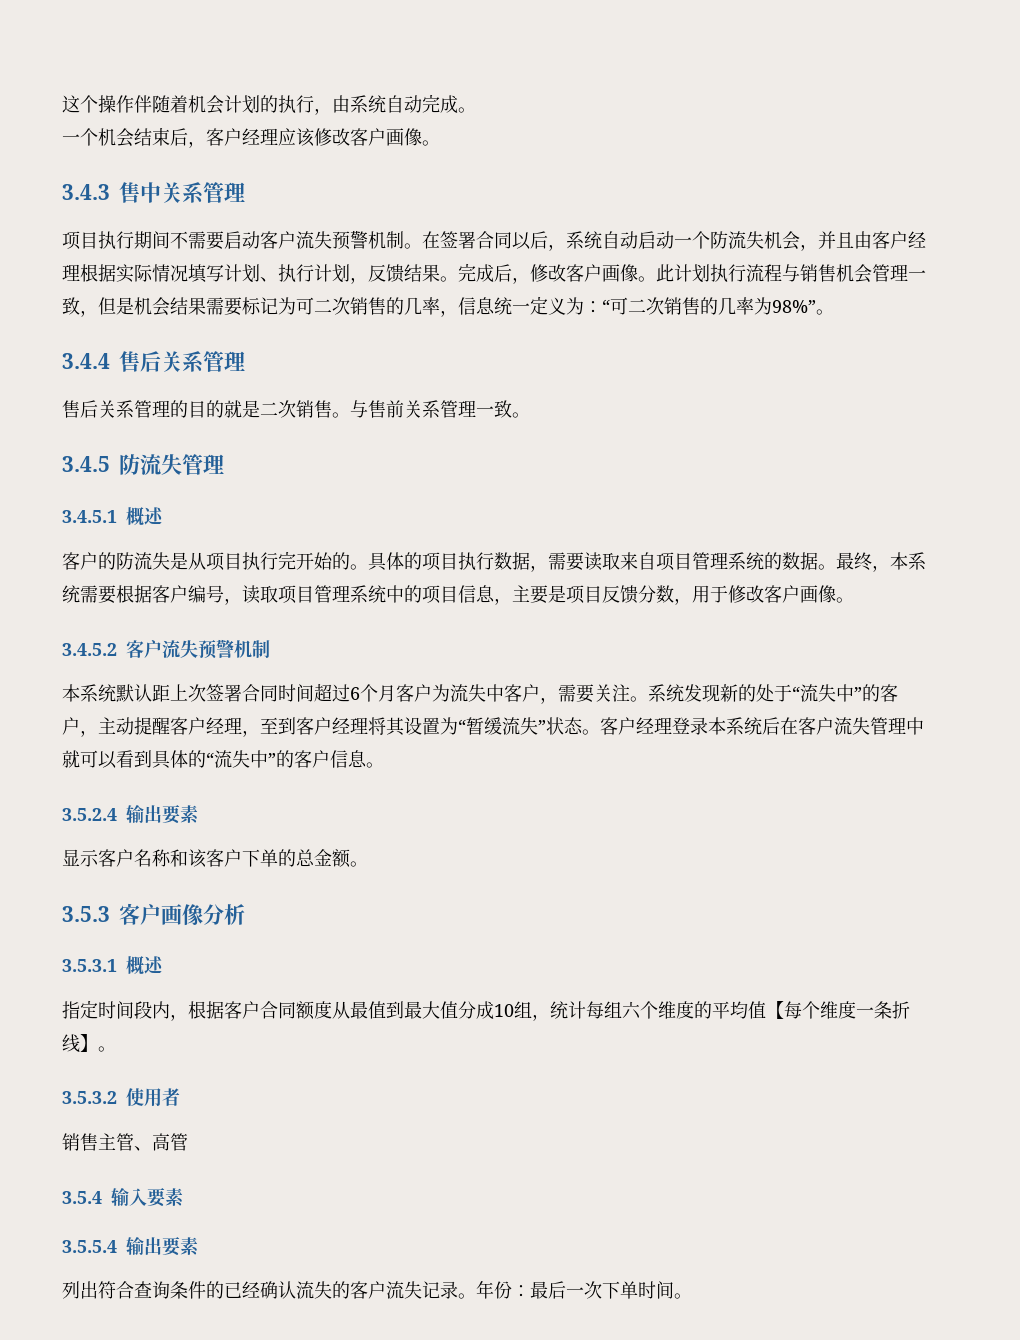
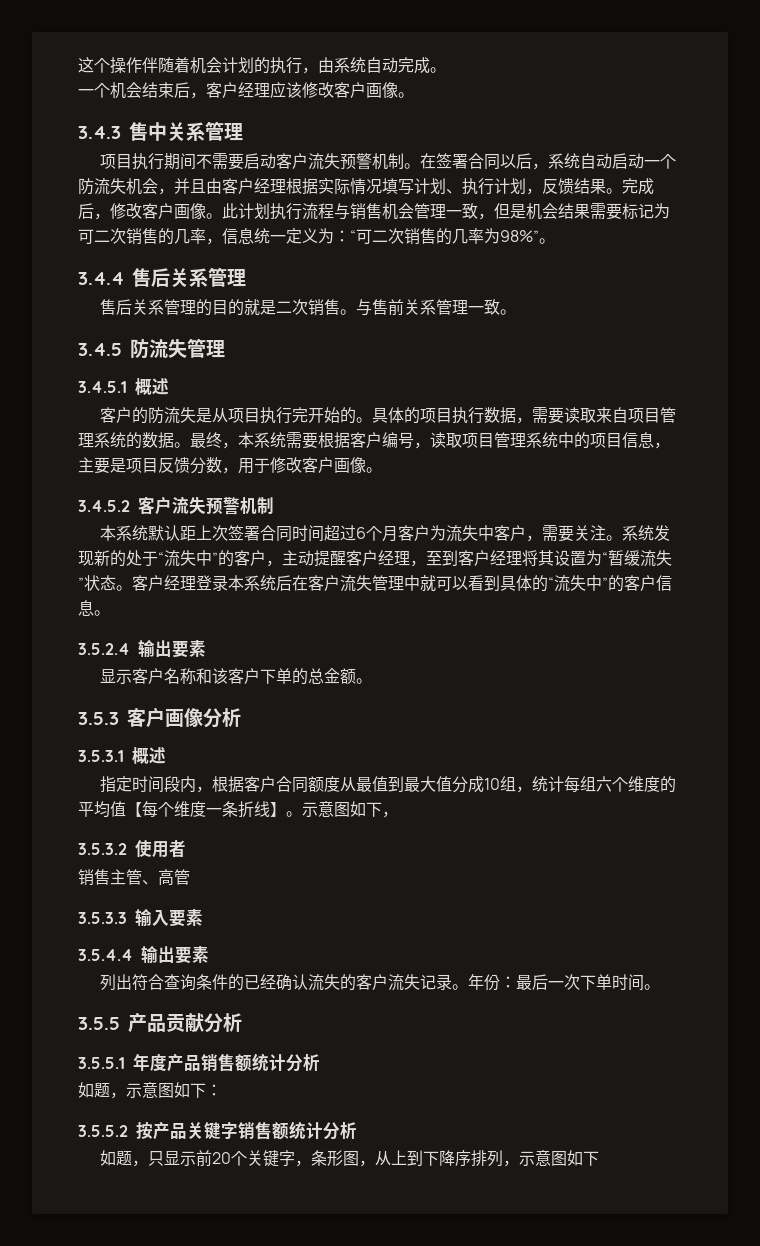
+ 示意图如下，
- 3.5.4输入要素
+ 3.5.3.3输入要素
- 3.5.5.4输出要素
+ 3.5.4.4输出要素
+ 3.5.5产品贡献分析
+ 3.5.5.1年度产品销售额统计分析
+ 如题，示意图如下：
+ 3.5.5.2按产品关键字销售额统计分析
+ 如题，只显示前20个关键字，条形图，从上到下降序排列，示意图如下

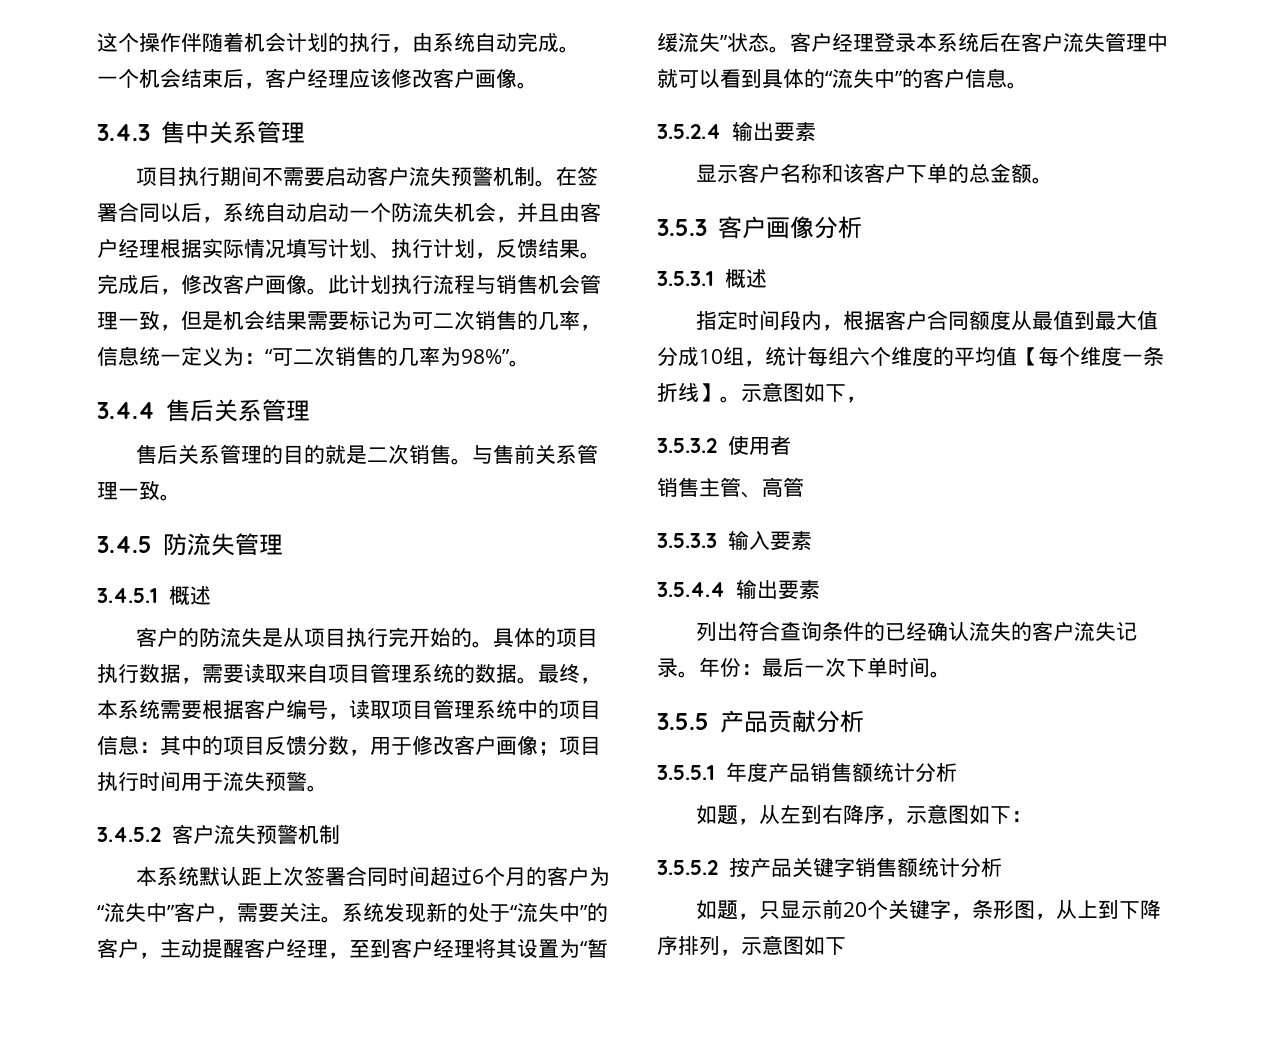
- 最终，本系统需要根据客户编号，读取项目管理系统中的项目信息，主要是项目反馈分数，用于修改客户画像。
+ 最终，本系统需要根据客户编号，读取项目管理系统中的项目信息：其中的项目反馈分数，用于修改客户画像；项目执行时间用于流失预警。
- 本系统默认距上次签署合同时间超过6个月客户为流失中客户，需要关注。
+ 本系统默认距上次签署合同时间超过6个月的客户为“流失中”客户，需要关注。
- 如题，示意图如下：
+ 如题，从左到右降序，示意图如下：

